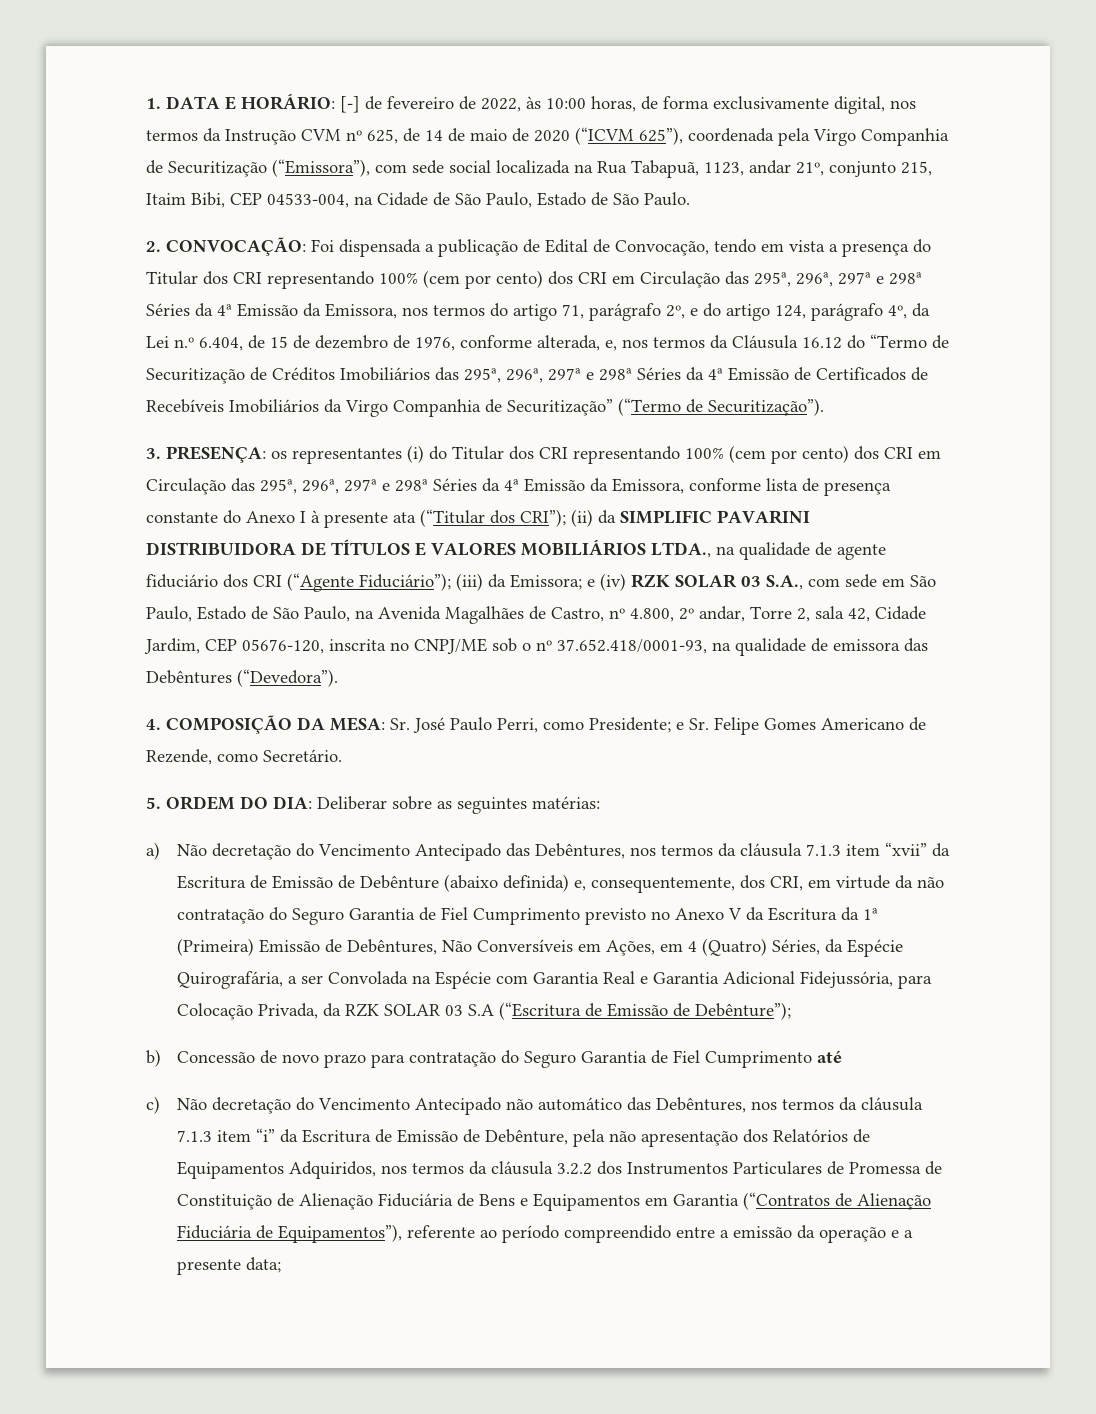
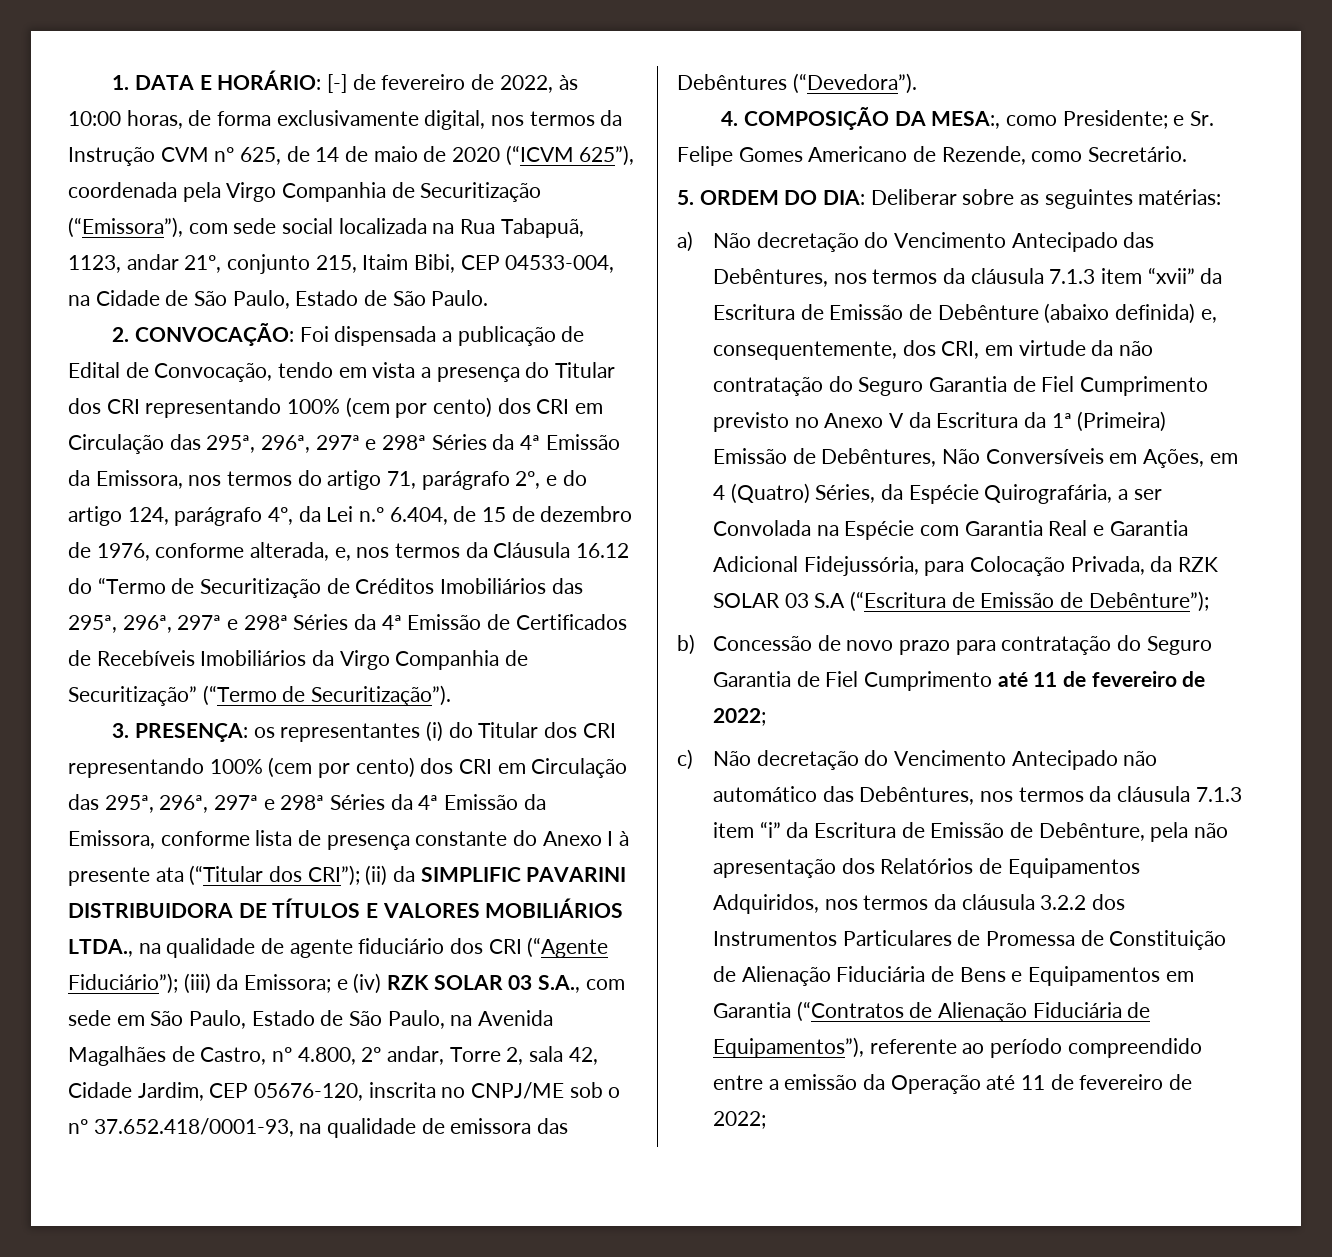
- 4. COMPOSIÇÃO DA MESA: Sr. José Paulo Perri, como Presidente; e Sr. Felipe Gomes Americano de Rezende, como Secretário.
+ 4. COMPOSIÇÃO DA MESA:, como Presidente; e Sr. Felipe Gomes Americano de Rezende, como Secretário.
- b) Concessão de novo prazo para contratação do Seguro Garantia de Fiel Cumprimento até
+ b) Concessão de novo prazo para contratação do Seguro Garantia de Fiel Cumprimento até 11 de fevereiro de 2022;
- c) Não decretação do Vencimento Antecipado não automático das Debêntures, nos termos da cláusula 7.1.3 item “i” da Escritura de Emissão de Debênture, pela não apresentação dos Relatórios de Equipamentos Adquiridos, nos termos da cláusula 3.2.2 dos Instrumentos Particulares de Promessa de Constituição de Alienação Fiduciária de Bens e Equipamentos em Garantia (“Contratos de Alienação Fiduciária de Equipamentos”), referente ao período compreendido entre a emissão da operação e a presente data;
+ c) Não decretação do Vencimento Antecipado não automático das Debêntures, nos termos da cláusula 7.1.3 item “i” da Escritura de Emissão de Debênture, pela não apresentação dos Relatórios de Equipamentos Adquiridos, nos termos da cláusula 3.2.2 dos Instrumentos Particulares de Promessa de Constituição de Alienação Fiduciária de Bens e Equipamentos em Garantia (“Contratos de Alienação Fiduciária de Equipamentos”), referente ao período compreendido entre a emissão da Operação até 11 de fevereiro de 2022;

